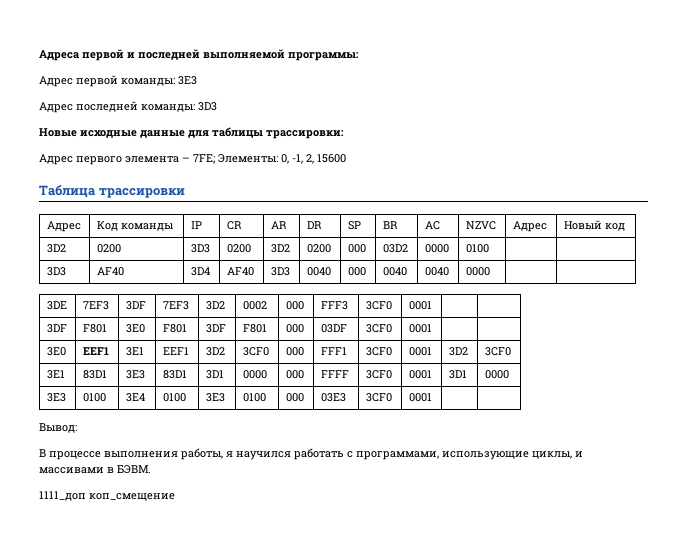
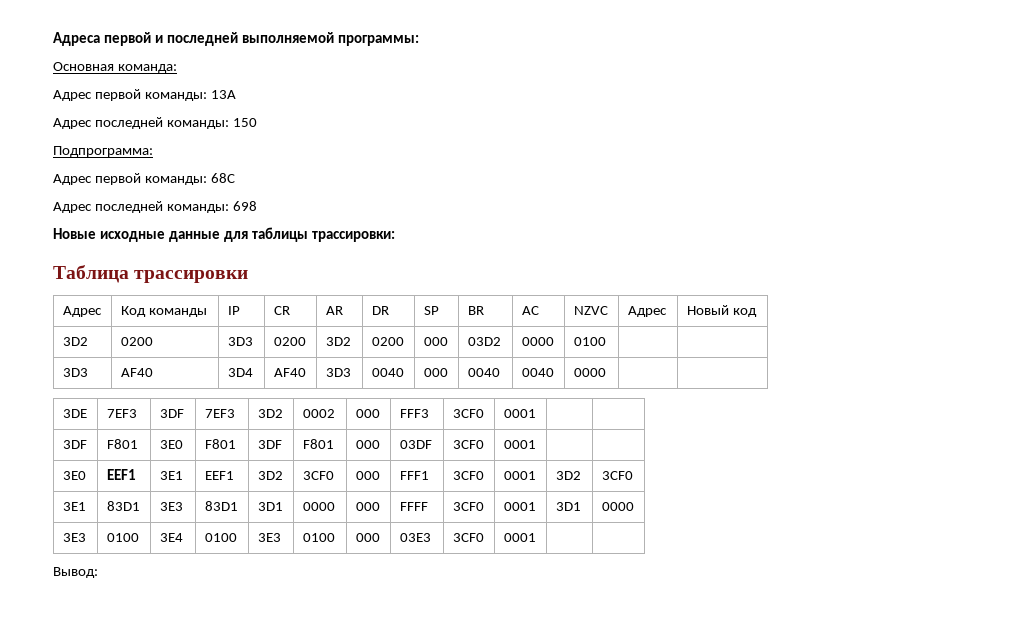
- Адрес первой команды: 3E3
- Адрес последней команды: 3D3
+ Основная команда:
+ Адрес первой команды: 13A
+ Адрес последней команды: 150
+ Подпрограмма:
+ Адрес первой команды: 68C
+ Адрес последней команды: 698
- Адрес первого элемента – 7FE; Элементы: 0, -1, 2, 15600
- В процессе выполнения работы, я научился работать с программами, использующие циклы, и массивами в БЭВМ.
- 1111_доп коп_смещение

